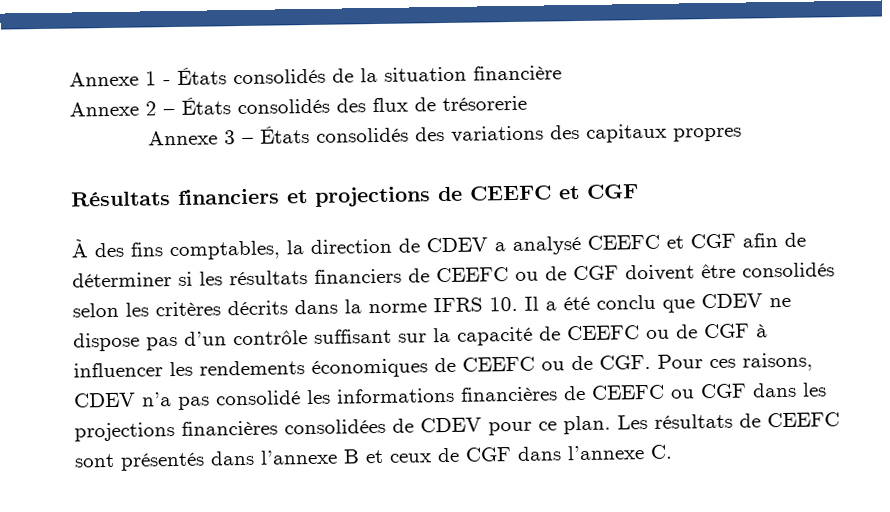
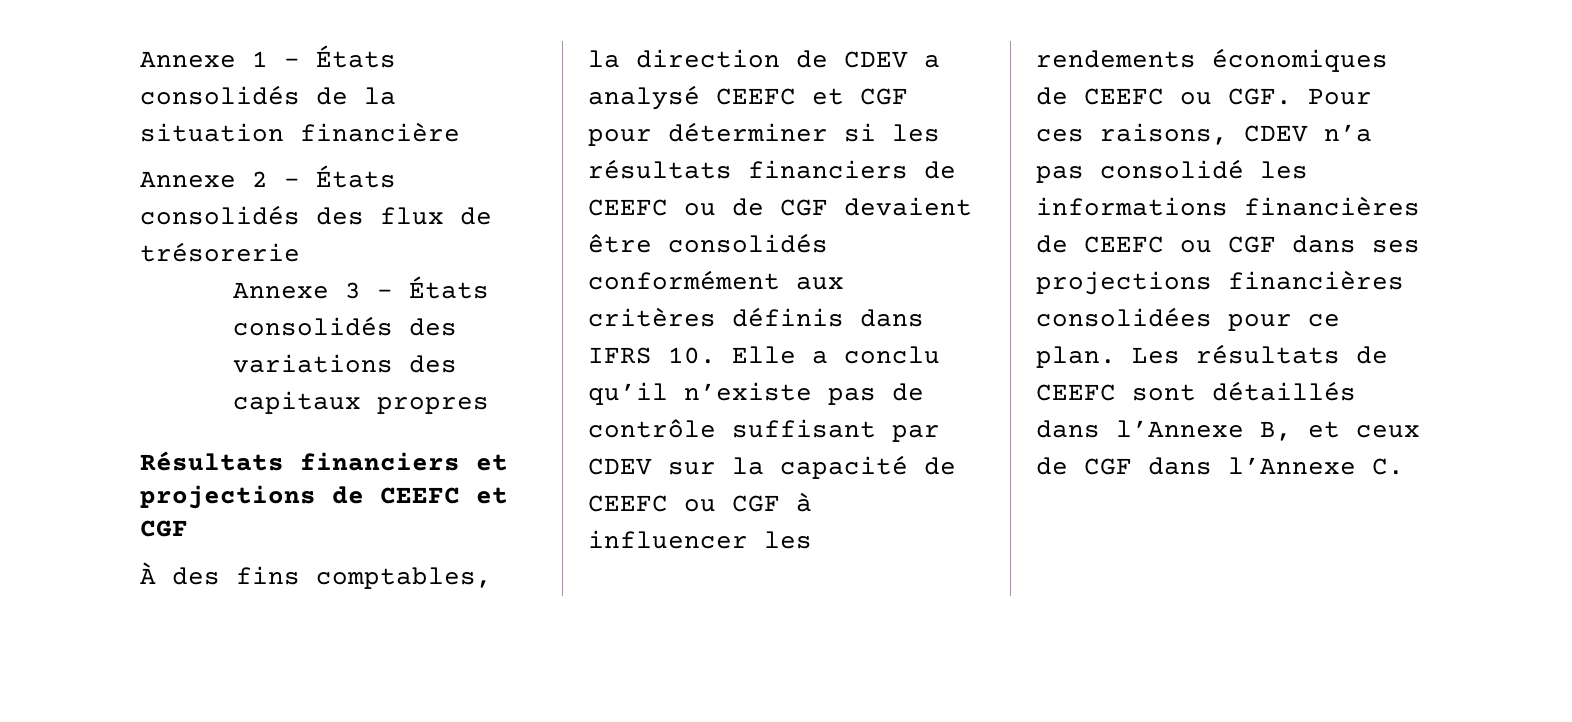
- À des fins comptables, la direction de CDEV a analysé CEEFC et CGF afin de déterminer si les résultats financiers de CEEFC ou de CGF doivent être consolidés selon les critères décrits dans la norme IFRS 10. Il a été conclu que CDEV ne dispose pas d’un contrôle suffisant sur la capacité de CEEFC ou de CGF à influencer les rendements économiques de CEEFC ou de CGF. Pour ces raisons, CDEV n’a pas consolidé les informations financières de CEEFC ou CGF dans les projections financières consolidées de CDEV pour ce plan.
+ À des fins comptables, la direction de CDEV a analysé CEEFC et CGF pour déterminer si les résultats financiers de CEEFC ou de CGF devaient être consolidés conformément aux critères définis dans IFRS 10. Elle a conclu qu’il n’existe pas de contrôle suffisant par CDEV sur la capacité de CEEFC ou CGF à influencer les rendements économiques de CEEFC ou CGF. Pour ces raisons, CDEV n’a pas consolidé les informations financières de CEEFC ou CGF dans ses projections financières consolidées pour ce plan.
- Les résultats de CEEFC sont présentés dans l’annexe B et ceux de CGF dans l’annexe C.
+ Les résultats de CEEFC sont détaillés dans l’Annexe B, et ceux de CGF dans l’Annexe C.

